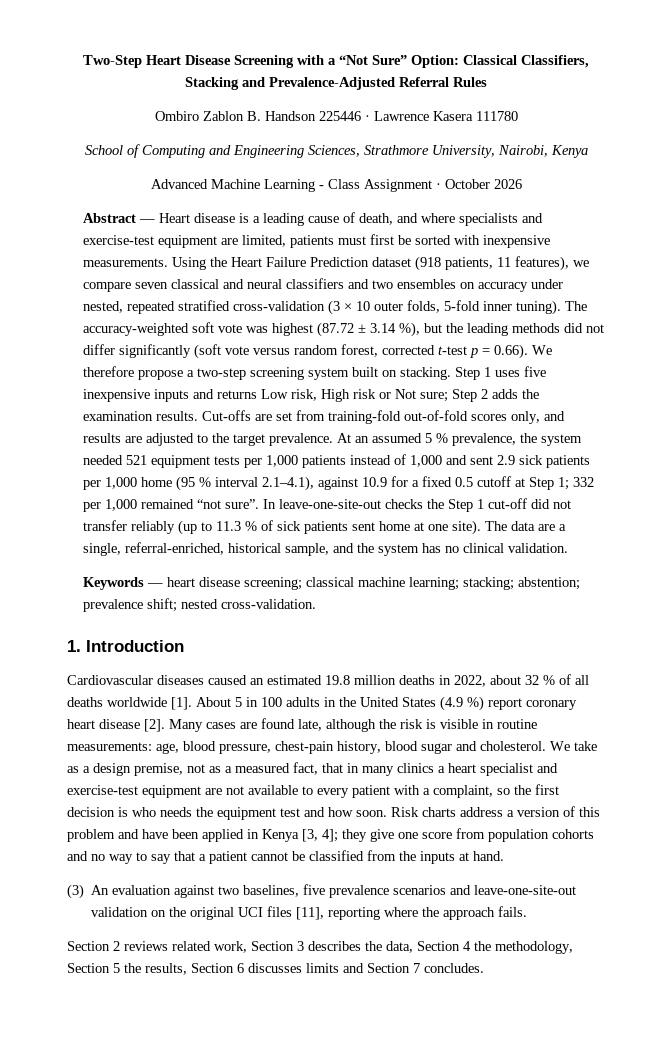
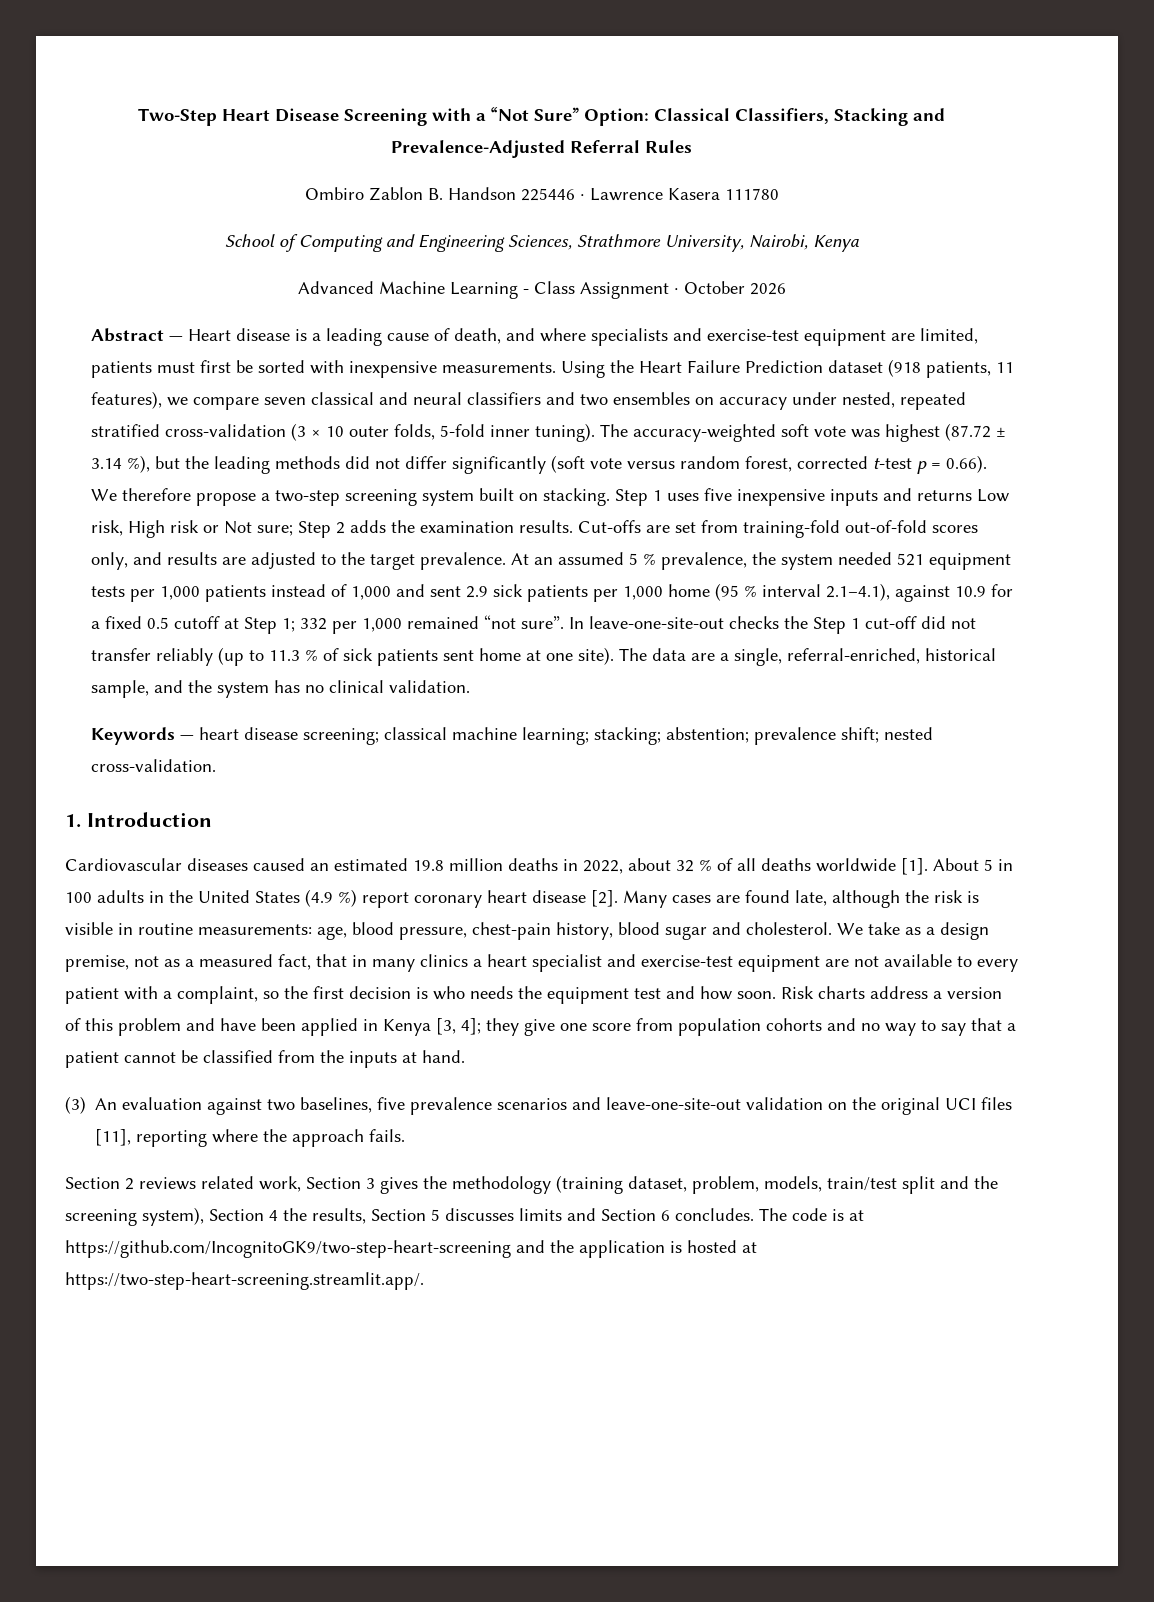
- Section 2 reviews related work, Section 3 describes the data, Section 4 the methodology, Section 5 the results, Section 6 discusses limits and Section 7 concludes.
+ Section 2 reviews related work, Section 3 gives the methodology (training dataset, problem, models, train/test split and the screening system), Section 4 the results, Section 5 discusses limits and Section 6 concludes. The code is at https://github.com/IncognitoGK9/two-step-heart-screening and the application is hosted at https://two-step-heart-screening.streamlit.app/.

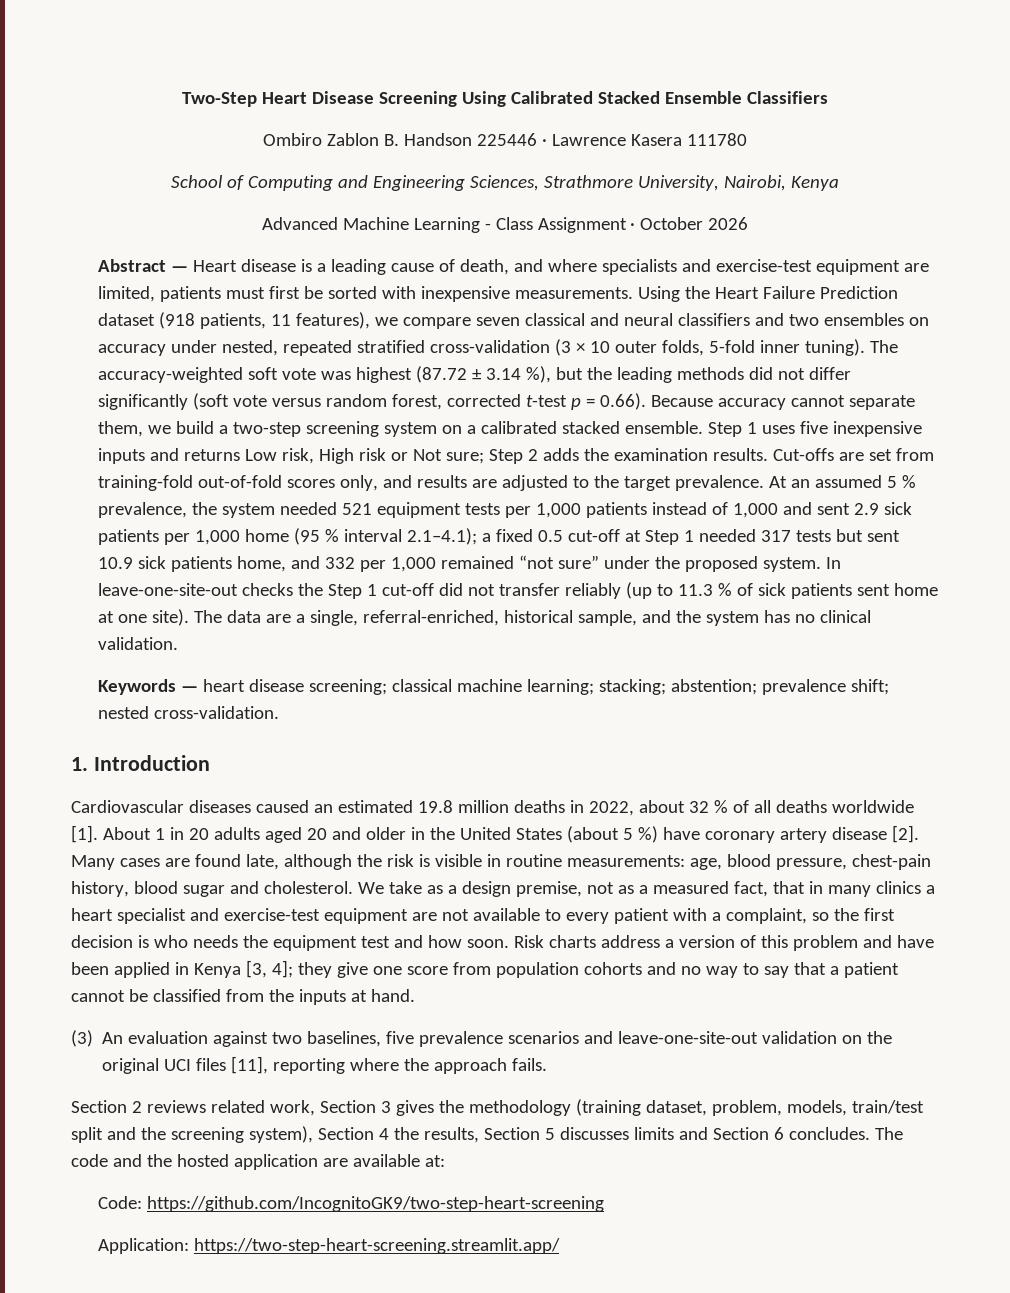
- Two-Step Heart Disease Screening with a “Not Sure” Option: Classical Classifiers, Stacking and Prevalence-Adjusted Referral Rules
+ Two-Step Heart Disease Screening Using Calibrated Stacked Ensemble Classifiers
- The accuracy-weighted soft vote was highest (87.72 ± 3.14 %), but the leading methods did not differ significantly (soft vote versus random forest, corrected t-test p = 0.66). We therefore propose a two-step screening system built on stacking.
+ The accuracy-weighted soft vote was highest (87.72 ± 3.14 %), but the leading methods did not differ significantly (soft vote versus random forest, corrected t-test p = 0.66). Because accuracy cannot separate them, we build a two-step screening system on a calibrated stacked ensemble.
- At an assumed 5 % prevalence, the system needed 521 equipment tests per 1,000 patients instead of 1,000 and sent 2.9 sick patients per 1,000 home (95 % interval 2.1–4.1), against 10.9 for a fixed 0.5 cutoff at Step 1; 332 per 1,000 remained “not sure”.
+ At an assumed 5 % prevalence, the system needed 521 equipment tests per 1,000 patients instead of 1,000 and sent 2.9 sick patients per 1,000 home (95 % interval 2.1–4.1); a fixed 0.5 cut-off at Step 1 needed 317 tests but sent 10.9 sick patients home, and 332 per 1,000 remained “not sure” under the proposed system.
- About 5 in 100 adults in the United States (4.9 %) report coronary heart disease [2].
+ About 1 in 20 adults aged 20 and older in the United States (about 5 %) have coronary artery disease [2].
- The code is at https://github.com/IncognitoGK9/two-step-heart-screening and the application is hosted at https://two-step-heart-screening.streamlit.app/.
+ The code and the hosted application are available at:
+ Code: https://github.com/IncognitoGK9/two-step-heart-screening
+ Application: https://two-step-heart-screening.streamlit.app/

